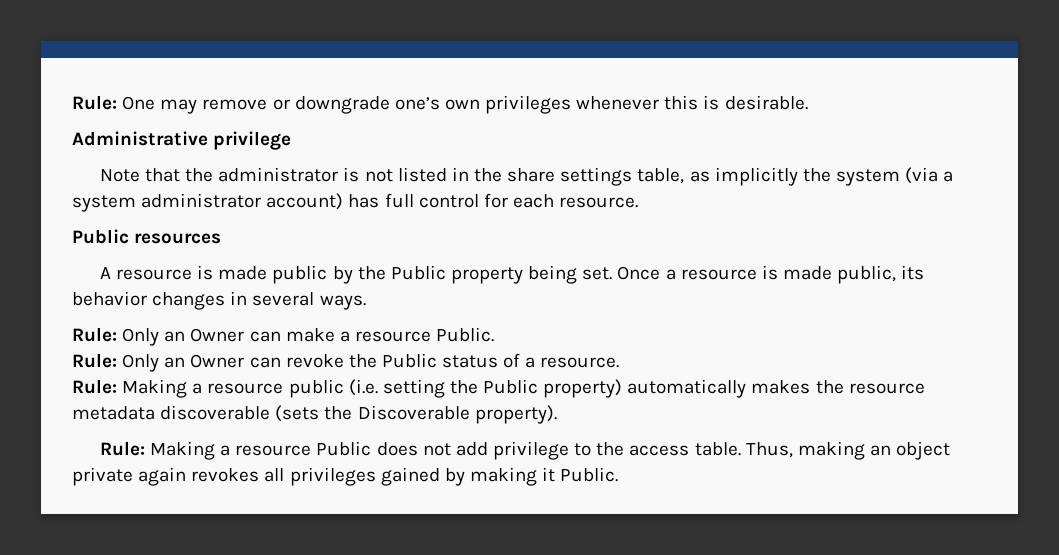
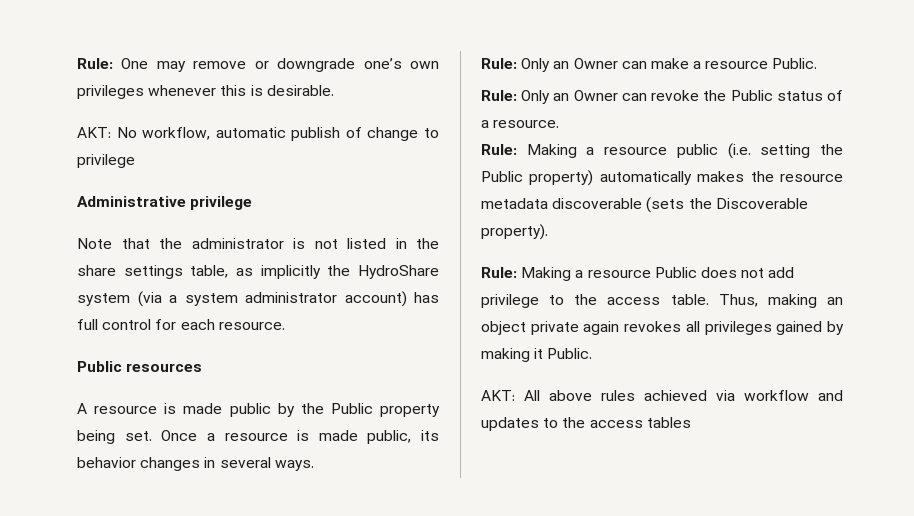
+ AKT: No workflow, automatic publish of change to privilege
- Note that the administrator is not listed in the share settings table, as implicitly the system (via a system administrator account) has full control for each resource.
+ Note that the administrator is not listed in the share settings table, as implicitly the HydroShare system (via a system administrator account) has full control for each resource.
+ AKT: All above rules achieved via workflow and updates to the access tables

